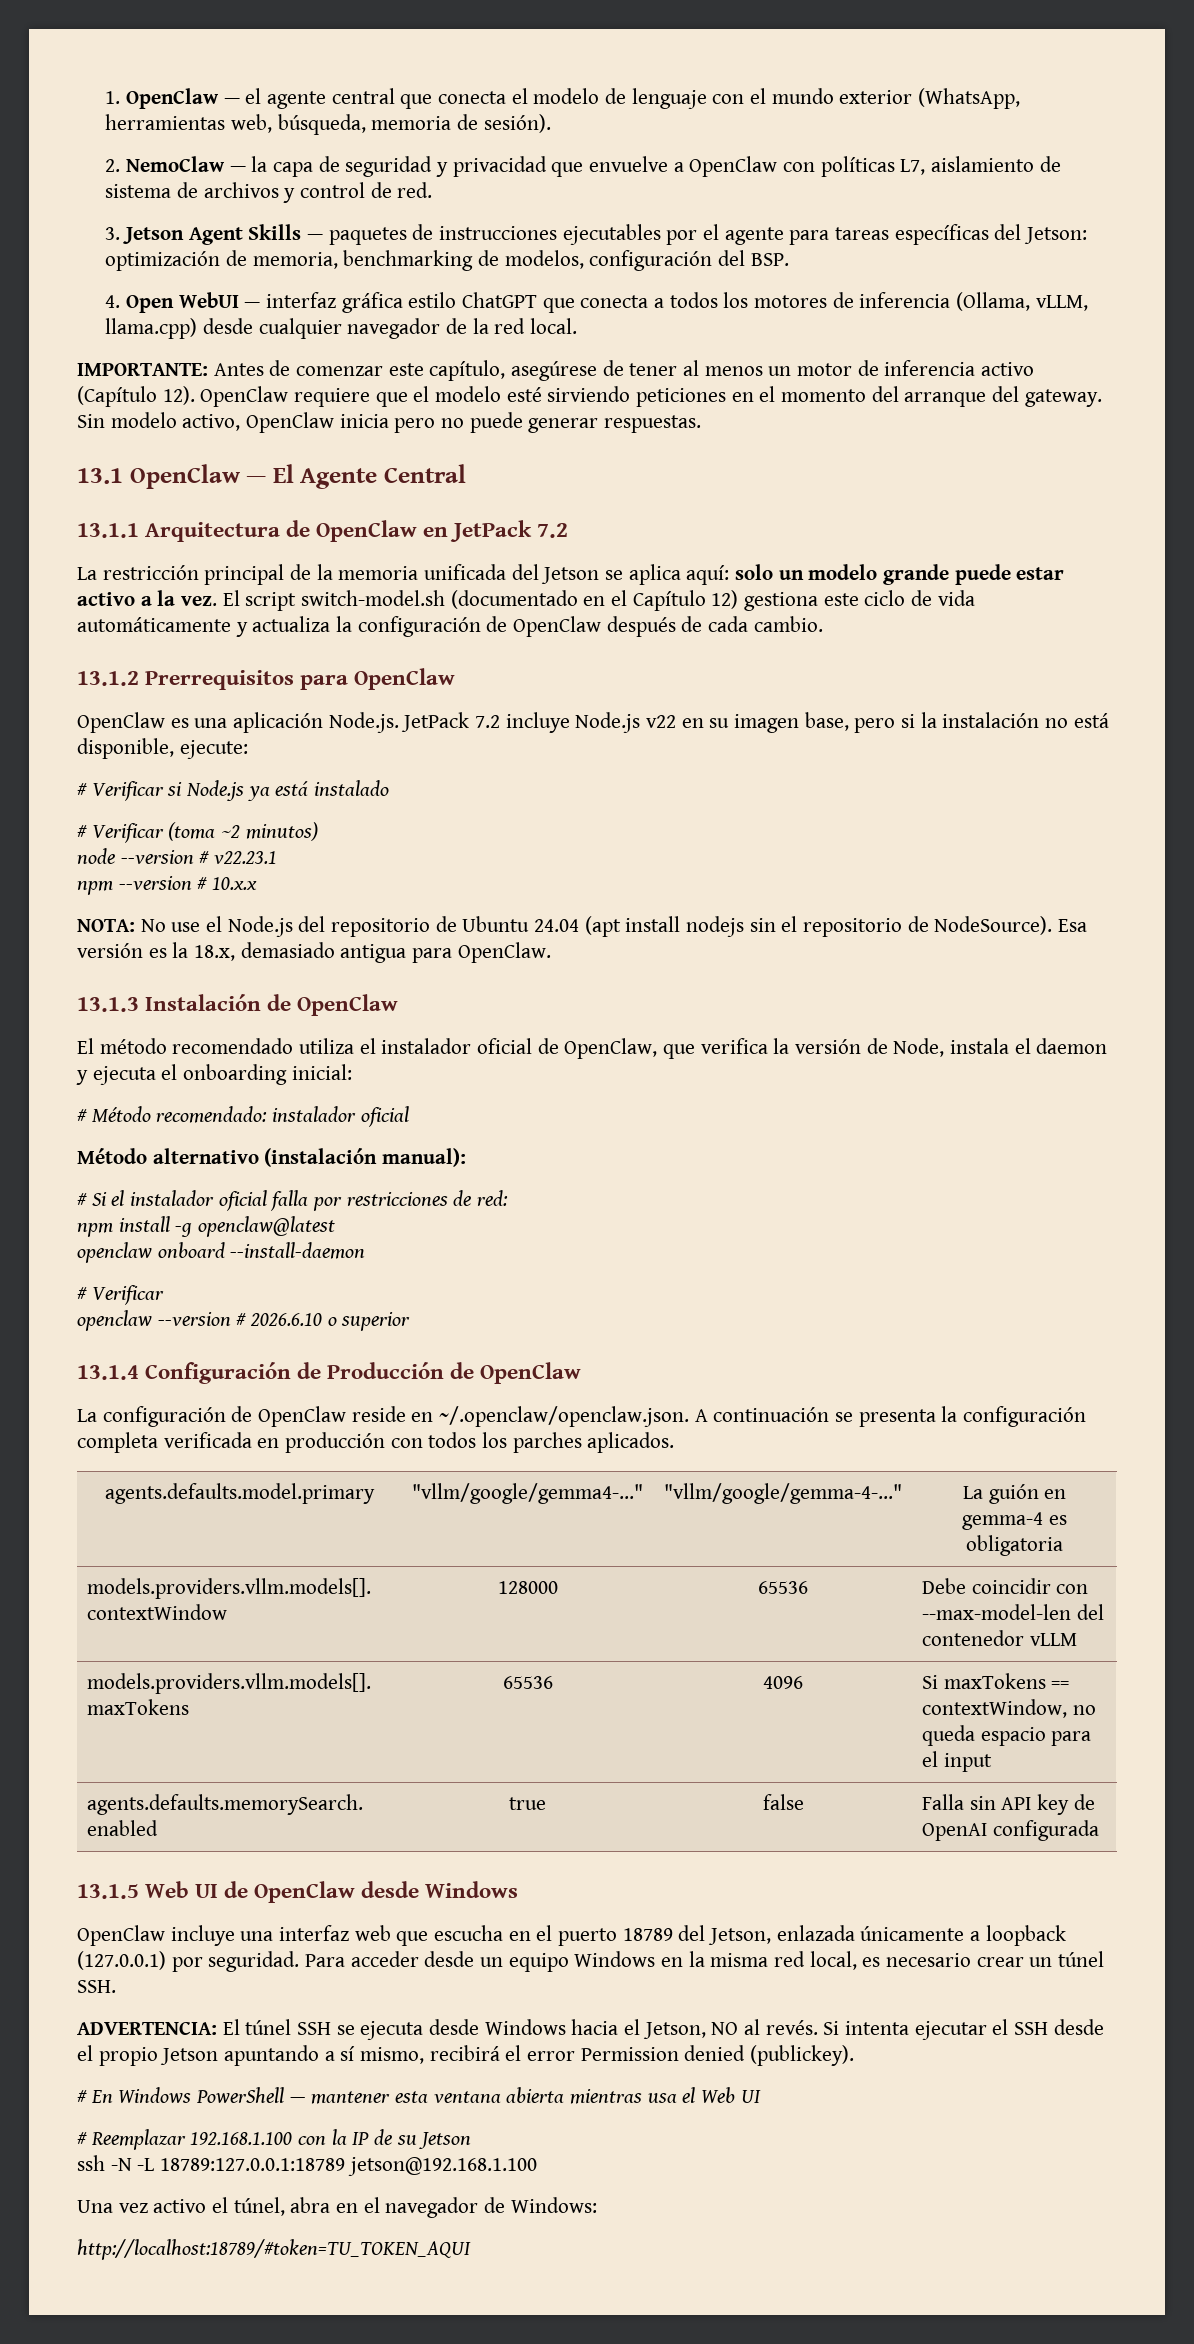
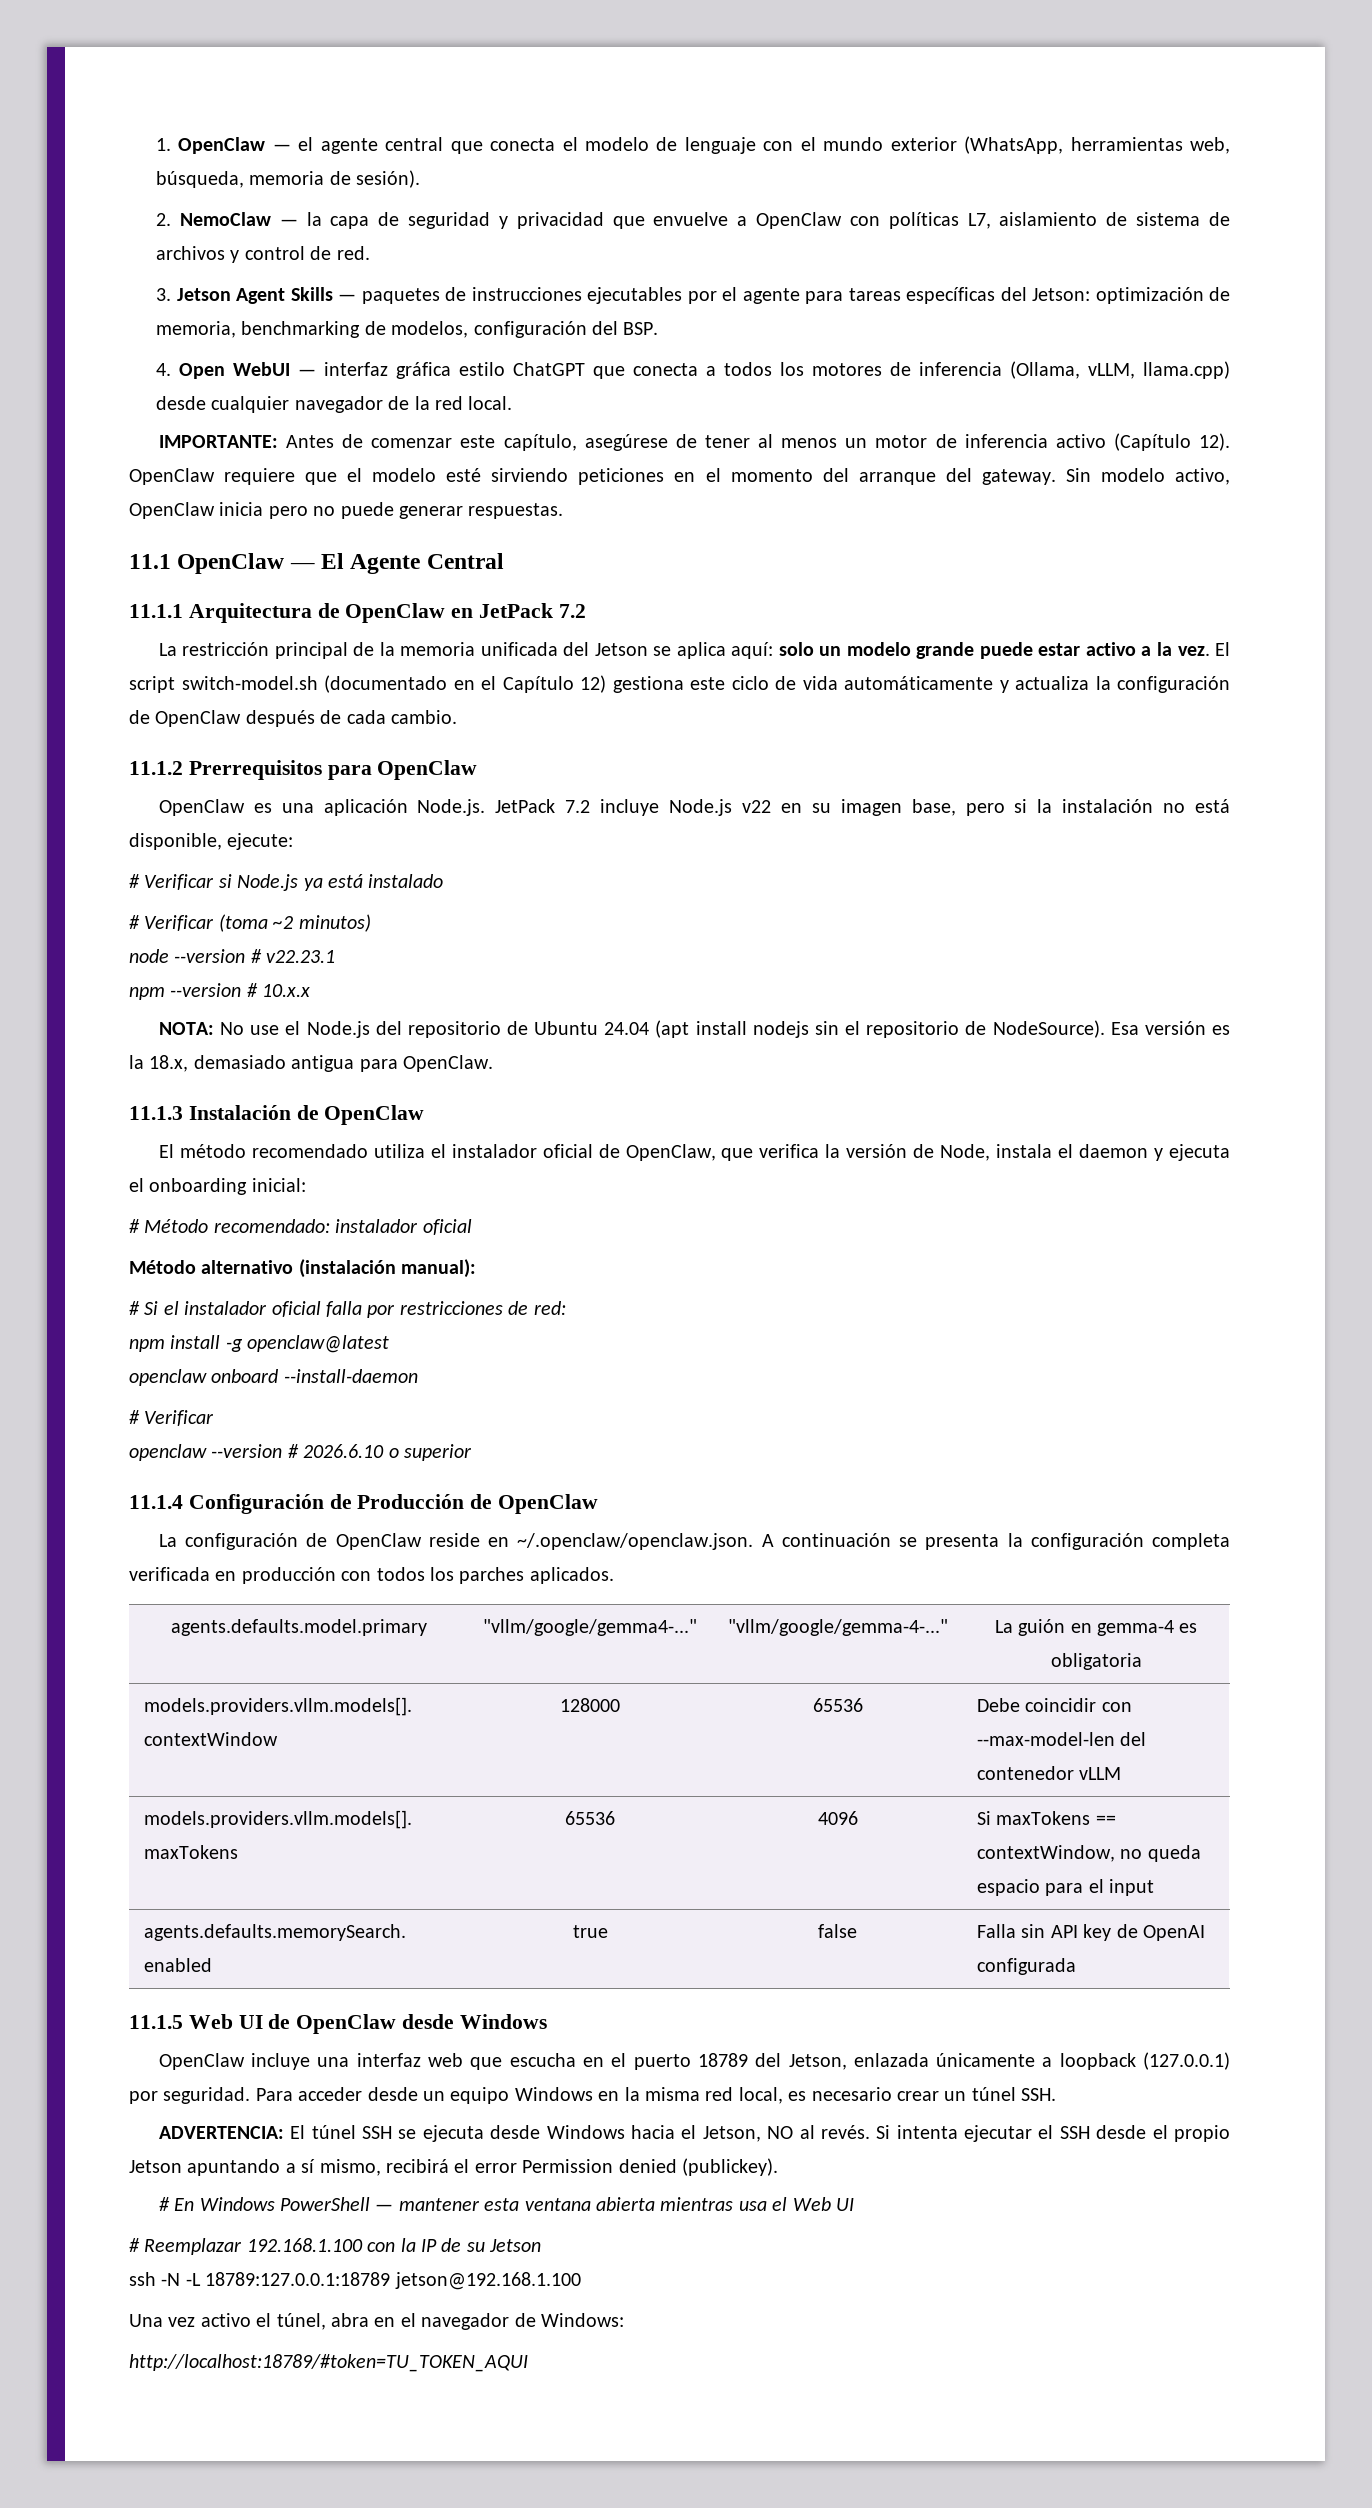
- 13.1 OpenClaw — El Agente Central
+ 11.1 OpenClaw — El Agente Central
- 13.1.1 Arquitectura de OpenClaw en JetPack 7.2
+ 11.1.1 Arquitectura de OpenClaw en JetPack 7.2
- 13.1.2 Prerrequisitos para OpenClaw
+ 11.1.2 Prerrequisitos para OpenClaw
- 13.1.3 Instalación de OpenClaw
+ 11.1.3 Instalación de OpenClaw
- 13.1.4 Configuración de Producción de OpenClaw
+ 11.1.4 Configuración de Producción de OpenClaw
- 13.1.5 Web UI de OpenClaw desde Windows
+ 11.1.5 Web UI de OpenClaw desde Windows

